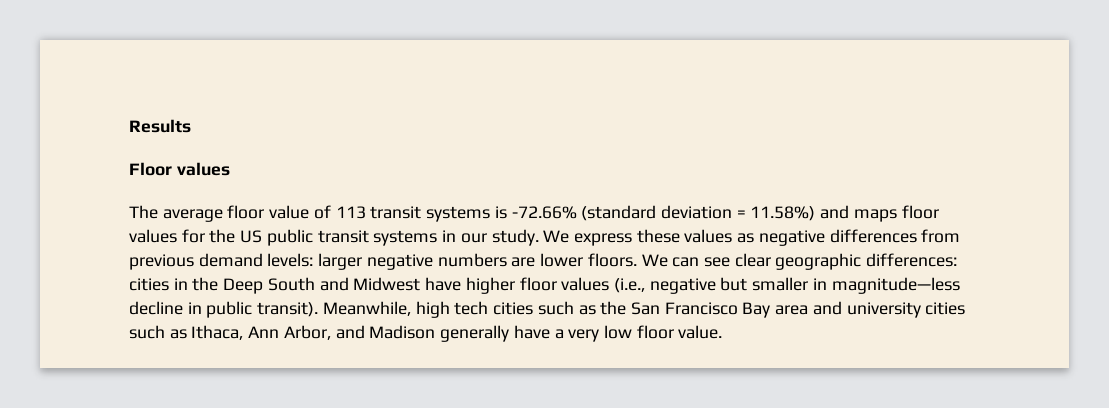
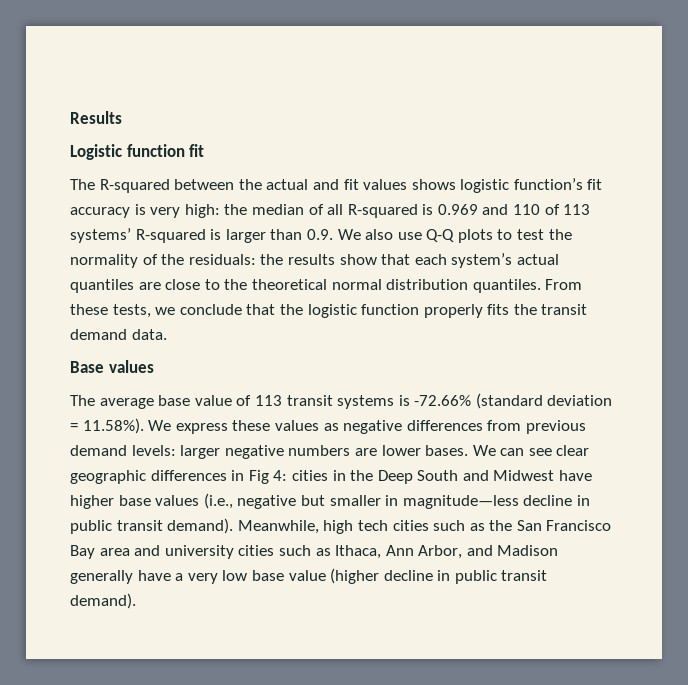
- Floor values
+ Logistic function fit
+ The R-squared between the actual and fit values shows logistic function’s fit accuracy is very high: the median of all R-squared is 0.969 and 110 of 113 systems’ R-squared is larger than 0.9. We also use Q-Q plots to test the normality of the residuals: the results show that each system’s actual quantiles are close to the theoretical normal distribution quantiles. From these tests, we conclude that the logistic function properly fits the transit demand data.
+ Base values
- The average floor value of 113 transit systems is -72.66% (standard deviation = 11.58%) and maps floor values for the US public transit systems in our study. We express these values as negative differences from previous demand levels: larger negative numbers are lower floors.
+ The average base value of 113 transit systems is -72.66% (standard deviation = 11.58%). We express these values as negative differences from previous demand levels: larger negative numbers are lower bases.
- We can see clear geographic differences: cities in the Deep South and Midwest have higher floor values (i.e., negative but smaller in magnitude—less decline in public transit).
+ We can see clear geographic differences in Fig 4: cities in the Deep South and Midwest have higher base values (i.e., negative but smaller in magnitude—less decline in public transit demand).
- Meanwhile, high tech cities such as the San Francisco Bay area and university cities such as Ithaca, Ann Arbor, and Madison generally have a very low floor value.
+ Meanwhile, high tech cities such as the San Francisco Bay area and university cities such as Ithaca, Ann Arbor, and Madison generally have a very low base value (higher decline in public transit demand).

